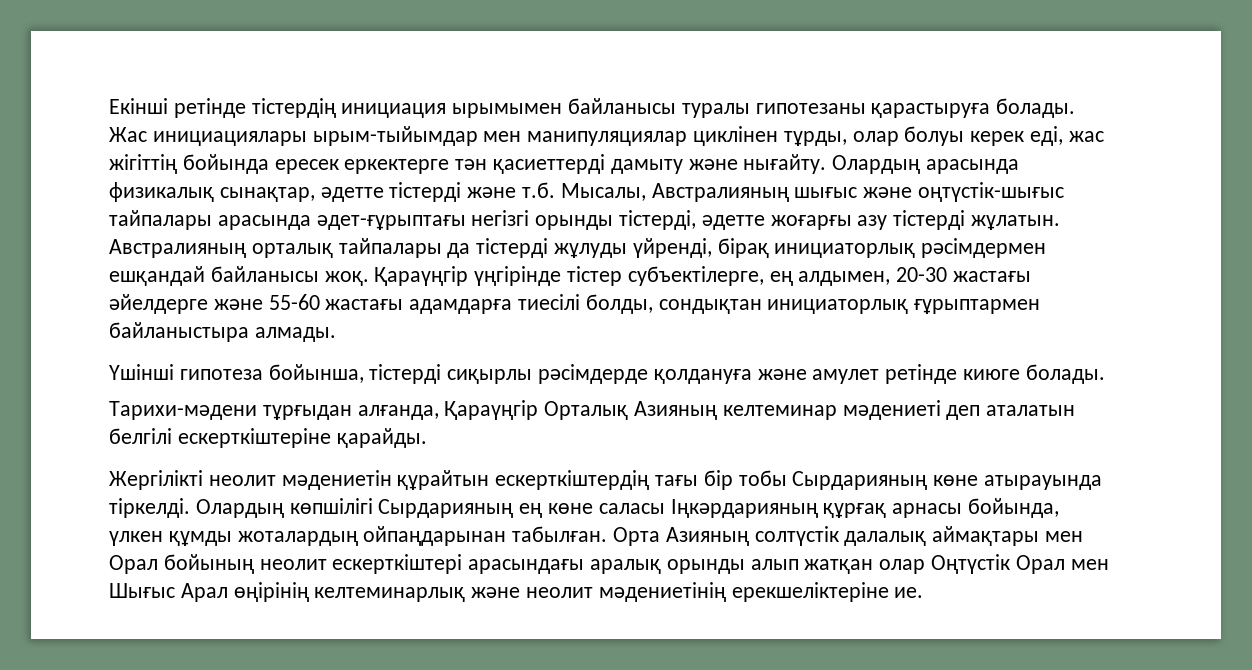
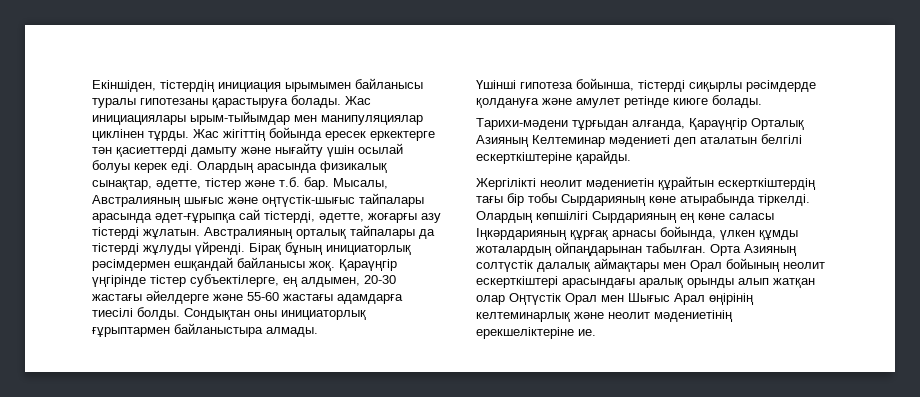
- Екінші ретінде тістердің инициация ырымымен байланысы туралы гипотезаны қарастыруға болады.
+ Екіншіден, тістердің инициация ырымымен байланысы туралы гипотезаны қарастыруға болады.
- Жас инициациялары ырым-тыйымдар мен манипуляциялар циклінен тұрды, олар болуы керек еді, жас жігіттің бойында ересек еркектерге тән қасиеттерді дамыту және нығайту.
+ Жас инициациялары ырым-тыйымдар мен манипуляциялар циклінен тұрды. Жас жігіттің бойында ересек еркектерге тән қасиеттерді дамыту және нығайту үшін осылай болуы керек еді.
- Олардың арасында физикалық сынақтар, әдетте тістерді және т.б. Мысалы, Австралияның шығыс және оңтүстік-шығыс тайпалары арасында әдет-ғұрыптағы негізгі орынды тістерді, әдетте жоғарғы азу тістерді жұлатын.
+ Олардың арасында физикалық сынақтар, әдетте, тістер және т.б. бар. Мысалы, Австралияның шығыс және оңтүстік-шығыс тайпалары арасында әдет-ғұрыпқа сай тістерді, әдетте, жоғарғы азу тістерді жұлатын.
- Австралияның орталық тайпалары да тістерді жұлуды үйренді, бірақ инициаторлық рәсімдермен ешқандай байланысы жоқ.
+ Австралияның орталық тайпалары да тістерді жұлуды үйренді. Бірақ бұның инициаторлық рәсімдермен ешқандай байланысы жоқ.
- Қараүңгір үңгірінде тістер субъектілерге, ең алдымен, 20-30 жастағы әйелдерге және 55-60 жастағы адамдарға тиесілі болды, сондықтан инициаторлық ғұрыптармен байланыстыра алмады.
+ Қараүңгір үңгірінде тістер субъектілерге, ең алдымен, 20-30 жастағы әйелдерге және 55-60 жастағы адамдарға тиесілі болды. Сондықтан оны инициаторлық ғұрыптармен байланыстыра алмады.
- Тарихи-мәдени тұрғыдан алғанда, Қараүңгір Орталық Азияның келтеминар мәдениеті деп аталатын белгілі ескерткіштеріне қарайды.
+ Тарихи-мәдени тұрғыдан алғанда, Қараүңгір Орталық Азияның Келтеминар мәдениеті деп аталатын белгілі ескерткіштеріне қарайды.
- Жергілікті неолит мәдениетін құрайтын ескерткіштердің тағы бір тобы Сырдарияның көне атырауында тіркелді.
+ Жергілікті неолит мәдениетін құрайтын ескерткіштердің тағы бір тобы Сырдарияның көне атырабында тіркелді.

